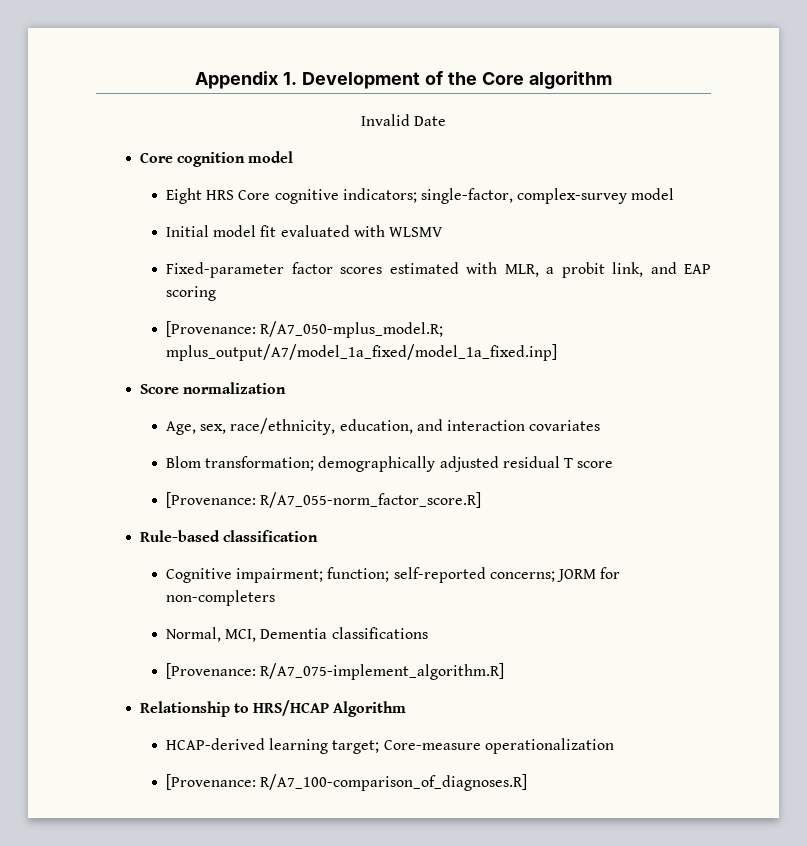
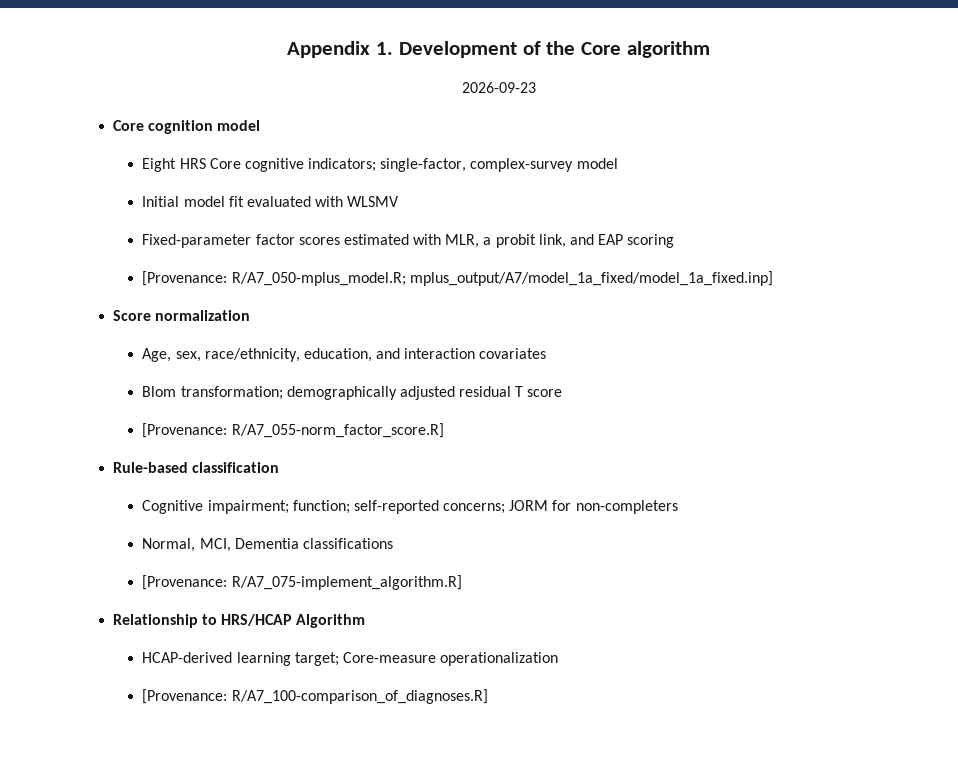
- Invalid Date
+ 2026-09-23

